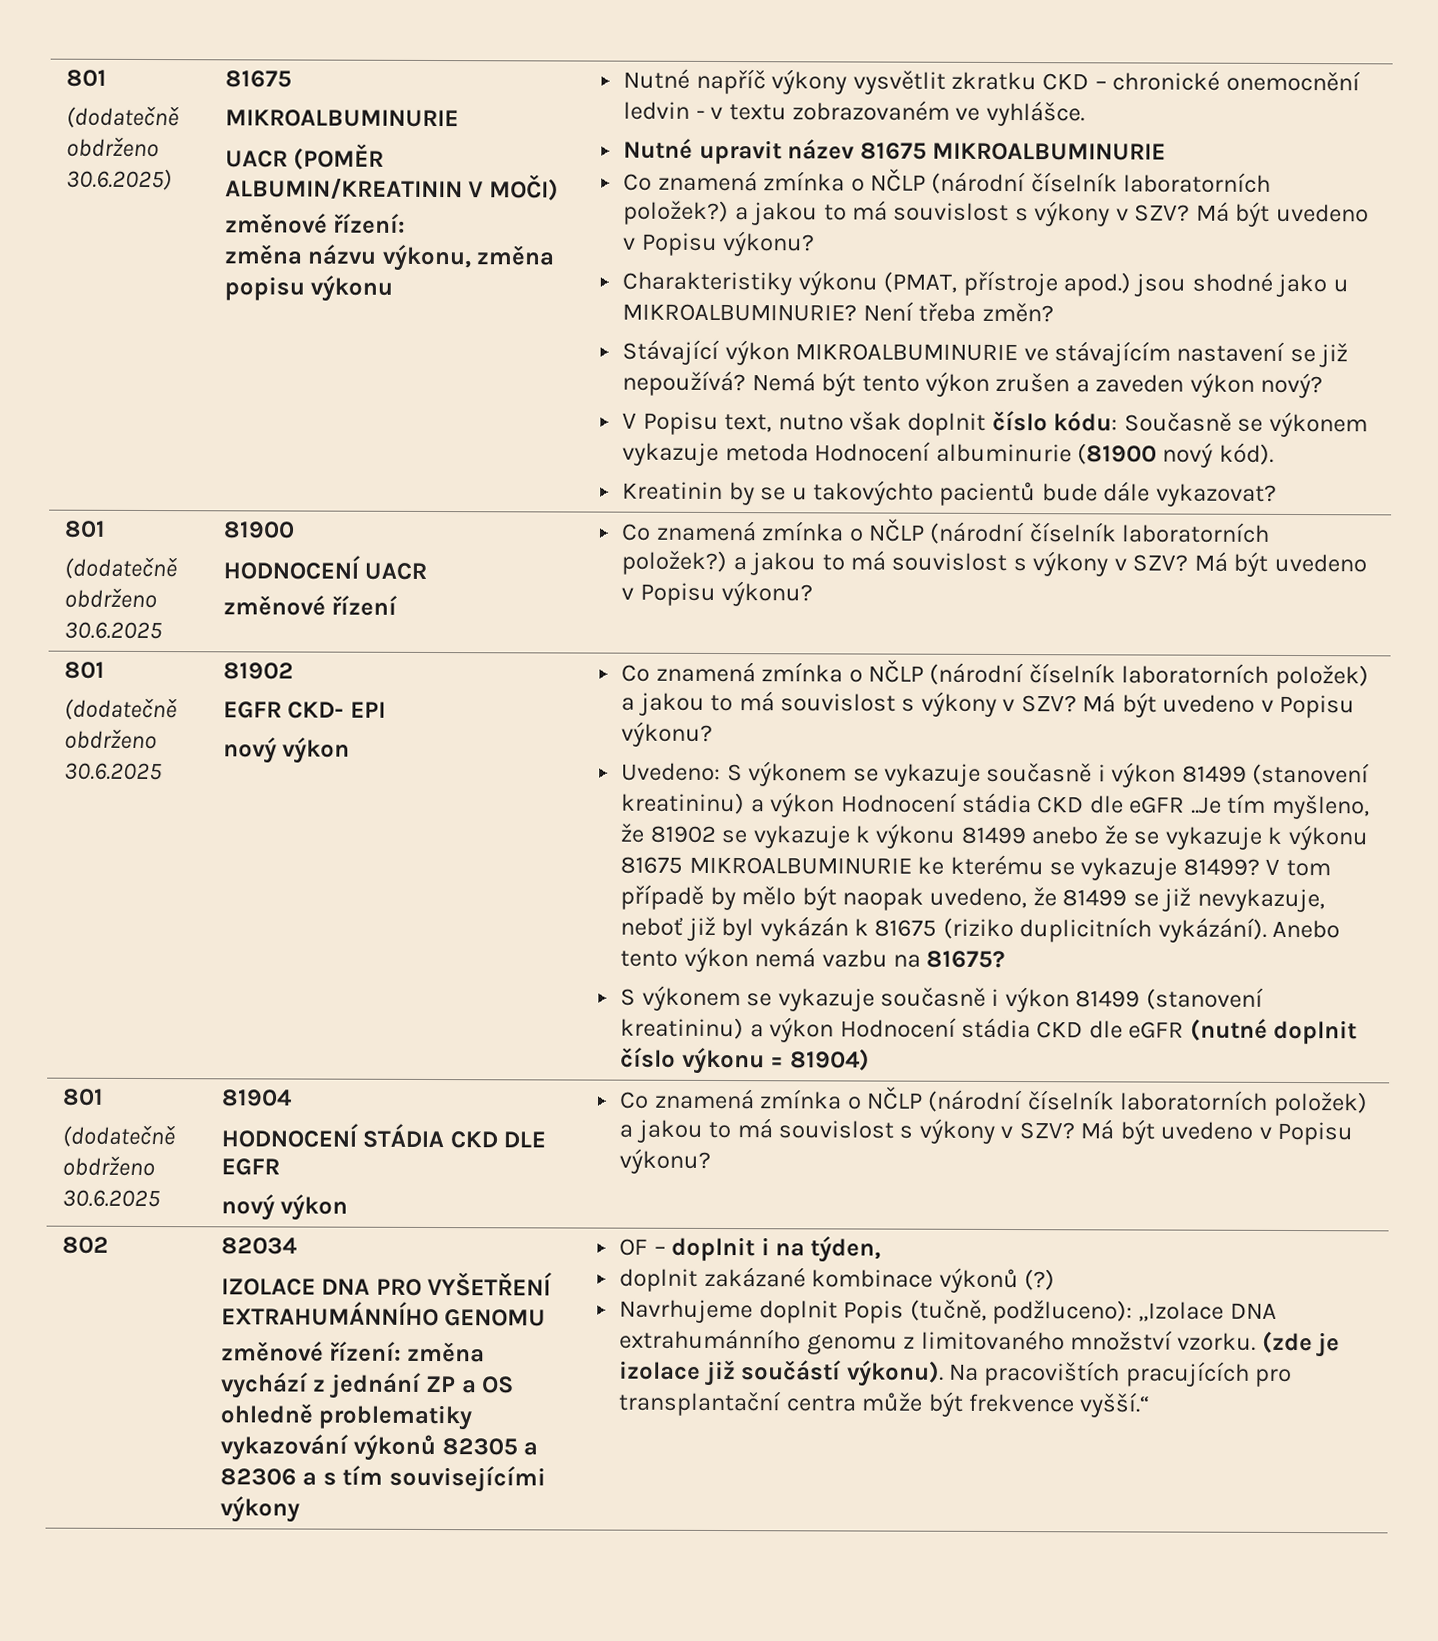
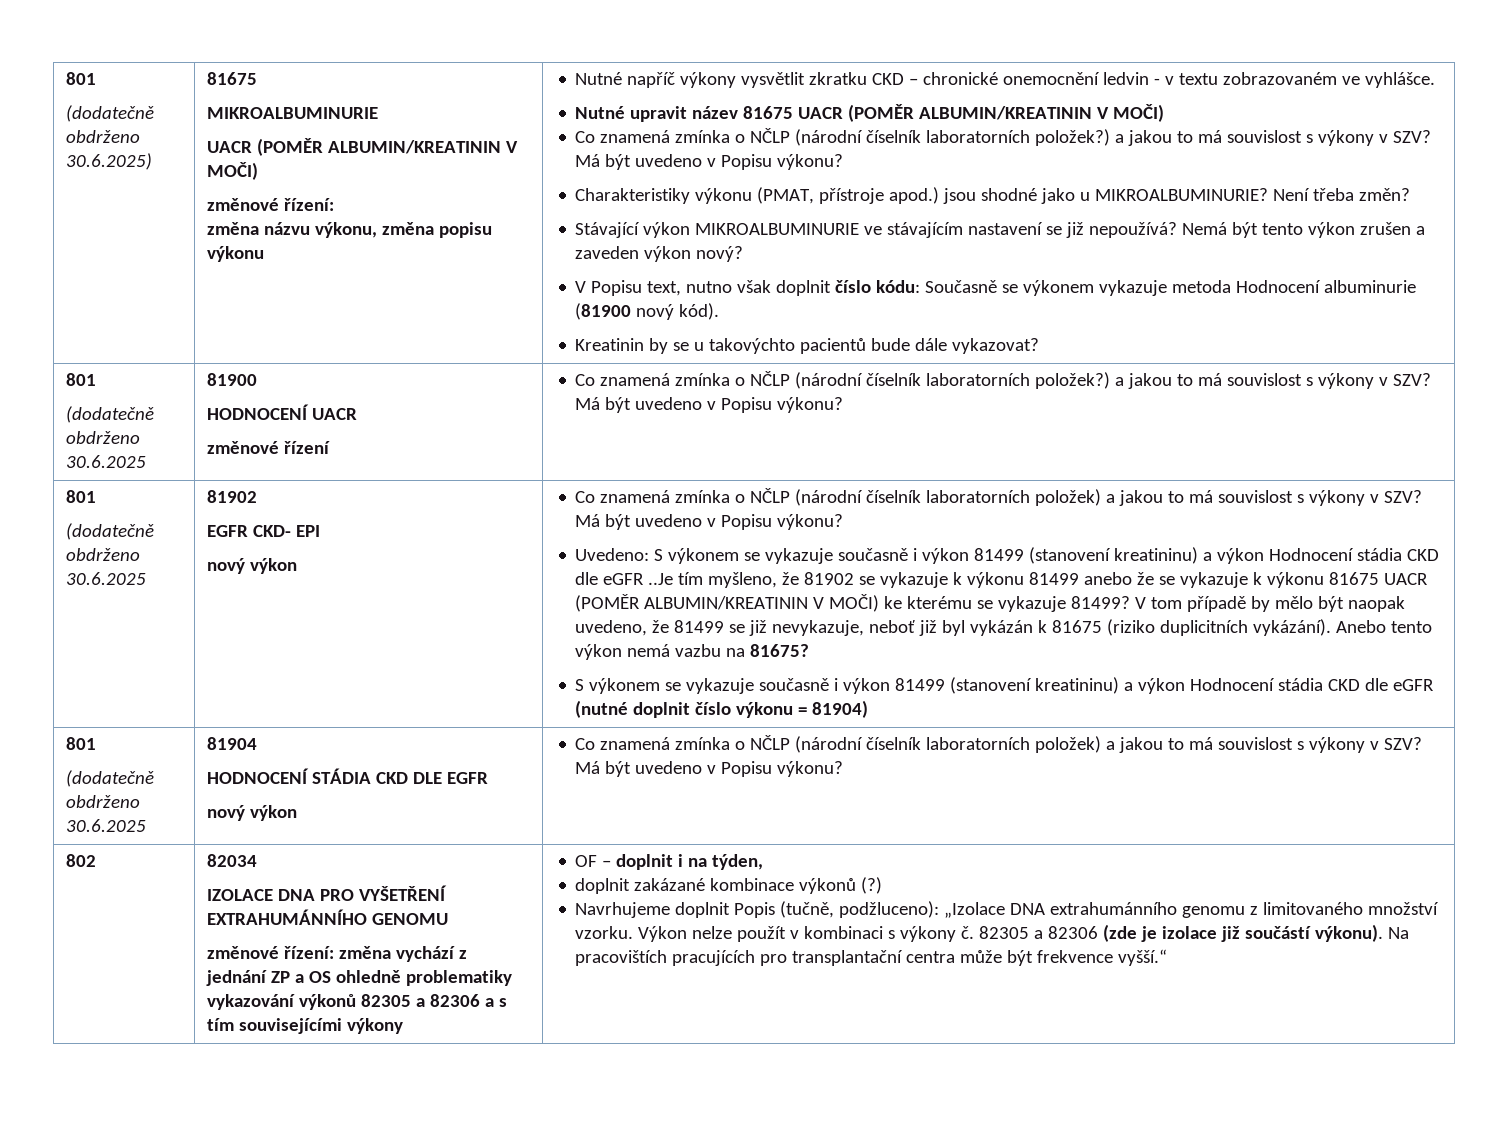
- Nutné upravit název 81675 MIKROALBUMINURIE
+ Nutné upravit název 81675 UACR (POMĚR ALBUMIN/KREATININ V MOČI)
- Uvedeno: S výkonem se vykazuje současně i výkon 81499 (stanovení kreatininu) a výkon Hodnocení stádia CKD dle eGFR ..Je tím myšleno, že 81902 se vykazuje k výkonu 81499 anebo že se vykazuje k výkonu 81675 MIKROALBUMINURIE ke kterému se vykazuje 81499?
+ Uvedeno: S výkonem se vykazuje současně i výkon 81499 (stanovení kreatininu) a výkon Hodnocení stádia CKD dle eGFR ..Je tím myšleno, že 81902 se vykazuje k výkonu 81499 anebo že se vykazuje k výkonu 81675 UACR (POMĚR ALBUMIN/KREATININ V MOČI) ke kterému se vykazuje 81499?
- (zde je izolace již součástí výkonu).
+ Výkon nelze použít v kombinaci s výkony č. 82305 a 82306 (zde je izolace již součástí výkonu).

